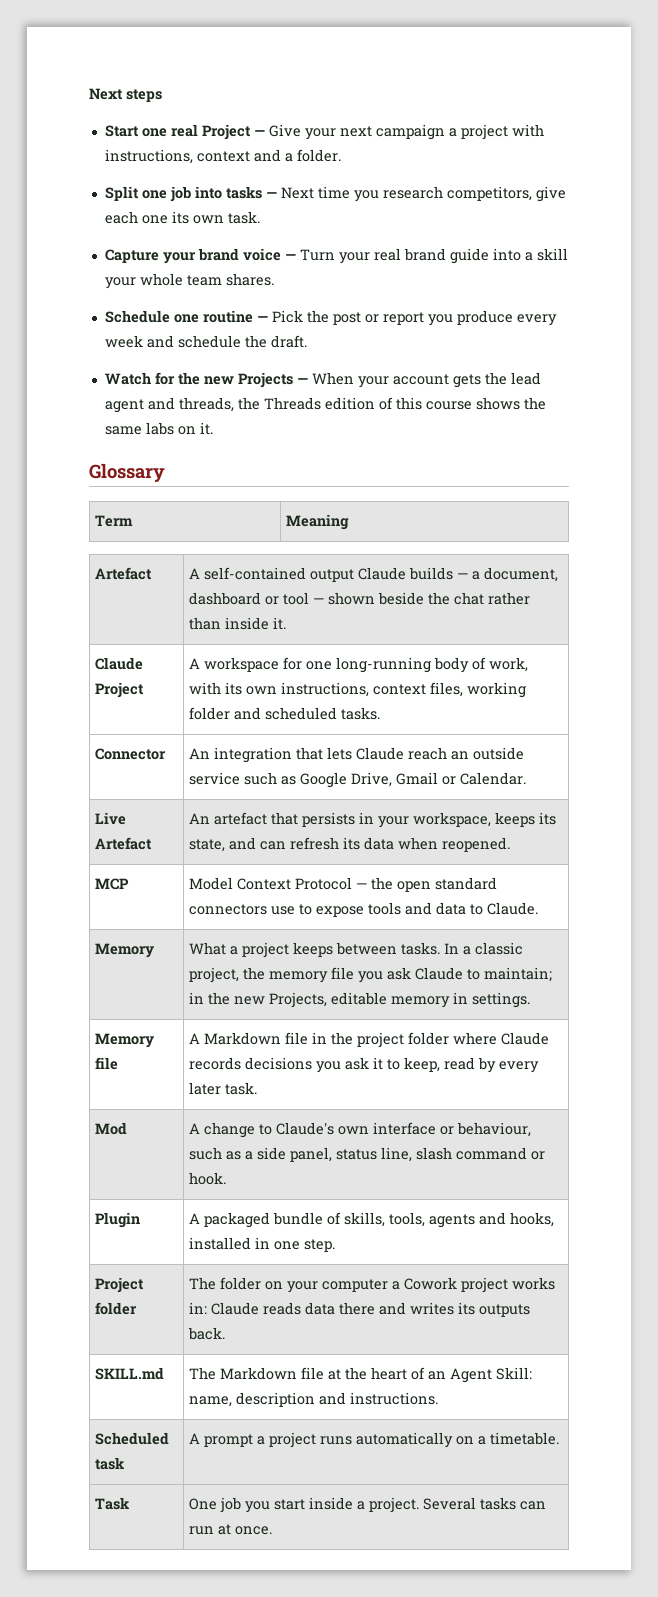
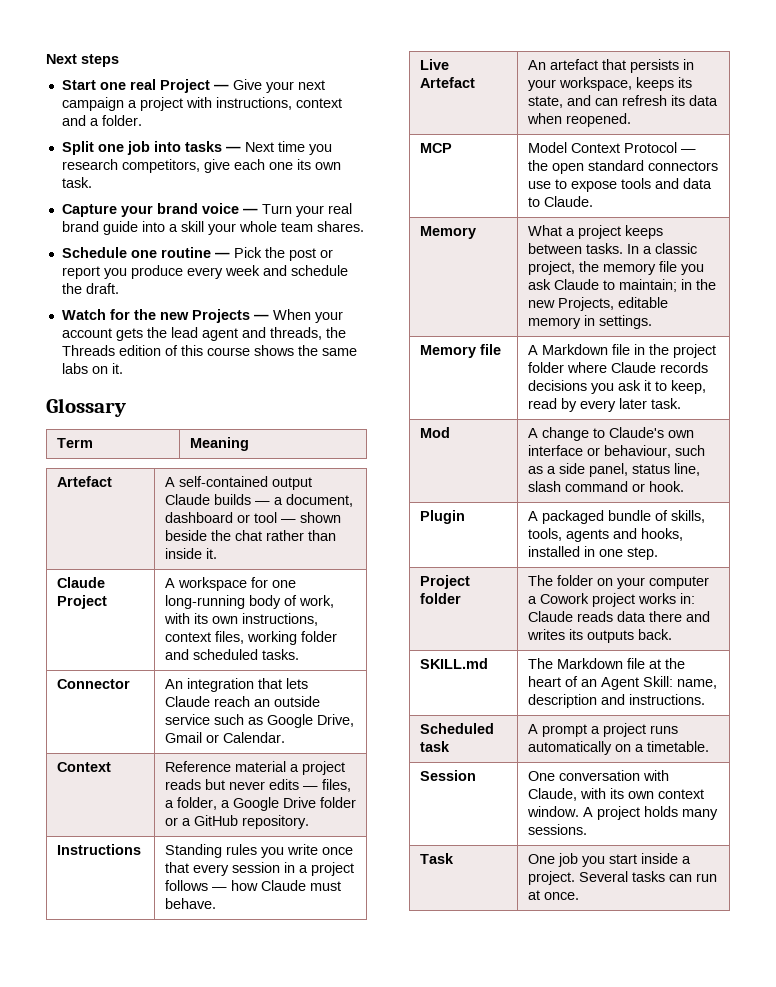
+ Context | Reference material a project reads but never edits — files, a folder, a Google Drive folder or a GitHub repository.
+ Instructions | Standing rules you write once that every session in a project follows — how Claude must behave.
+ Session | One conversation with Claude, with its own context window. A project holds many sessions.

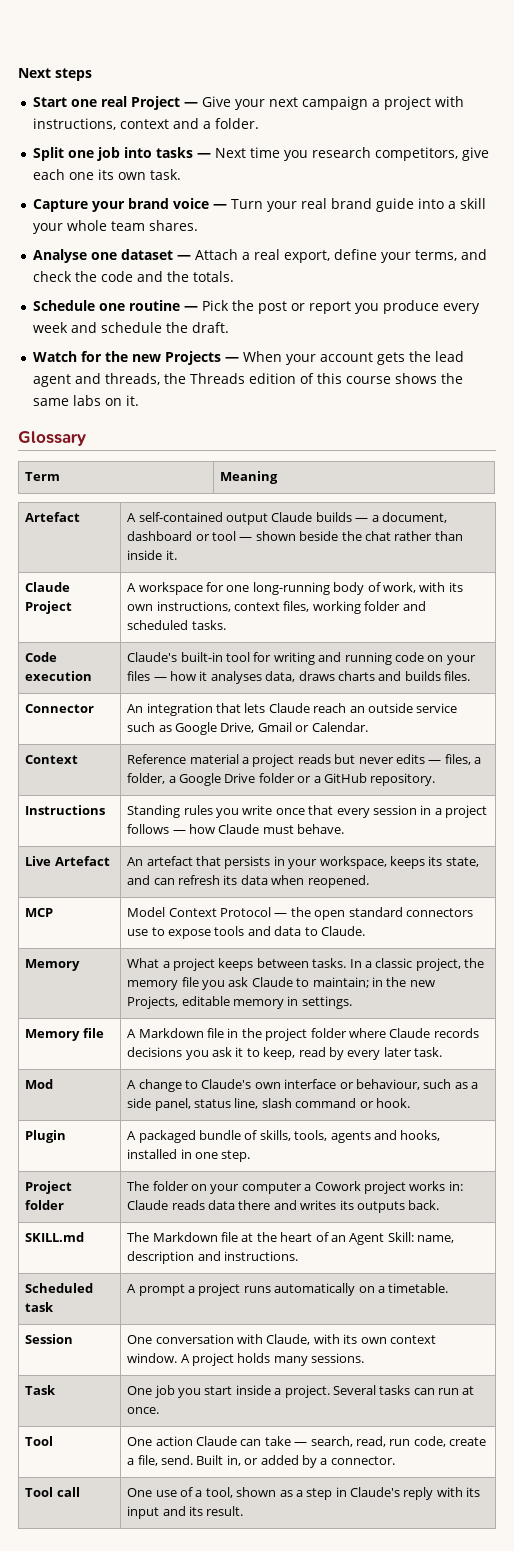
+ Analyse one dataset — Attach a real export, define your terms, and check the code and the totals.
+ Code execution | Claude's built-in tool for writing and running code on your files — how it analyses data, draws charts and builds files.
+ Tool | One action Claude can take — search, read, run code, create a file, send. Built in, or added by a connector.
+ Tool call | One use of a tool, shown as a step in Claude's reply with its input and its result.

